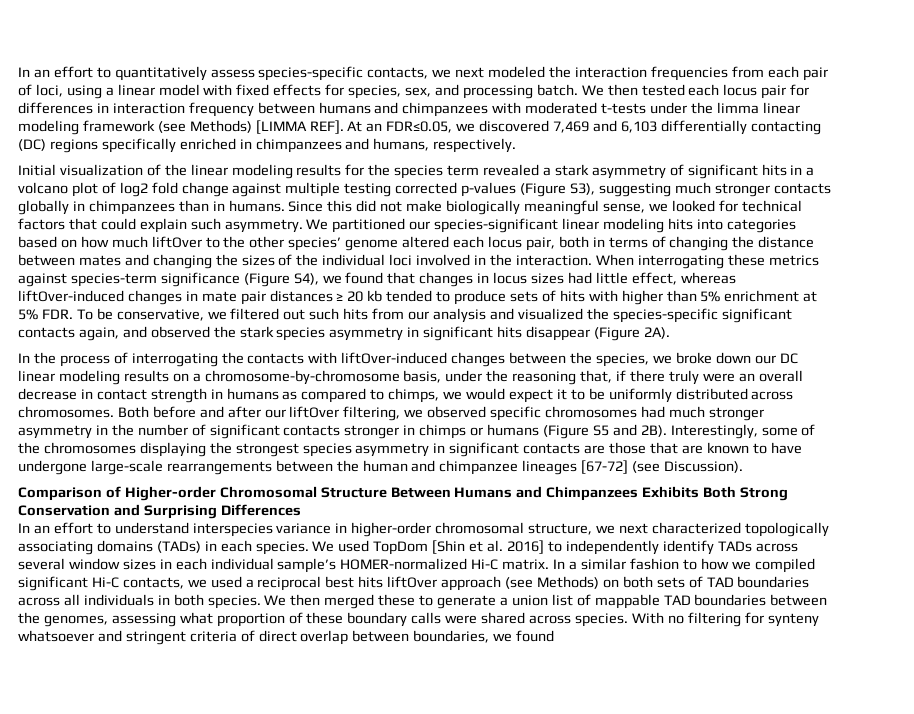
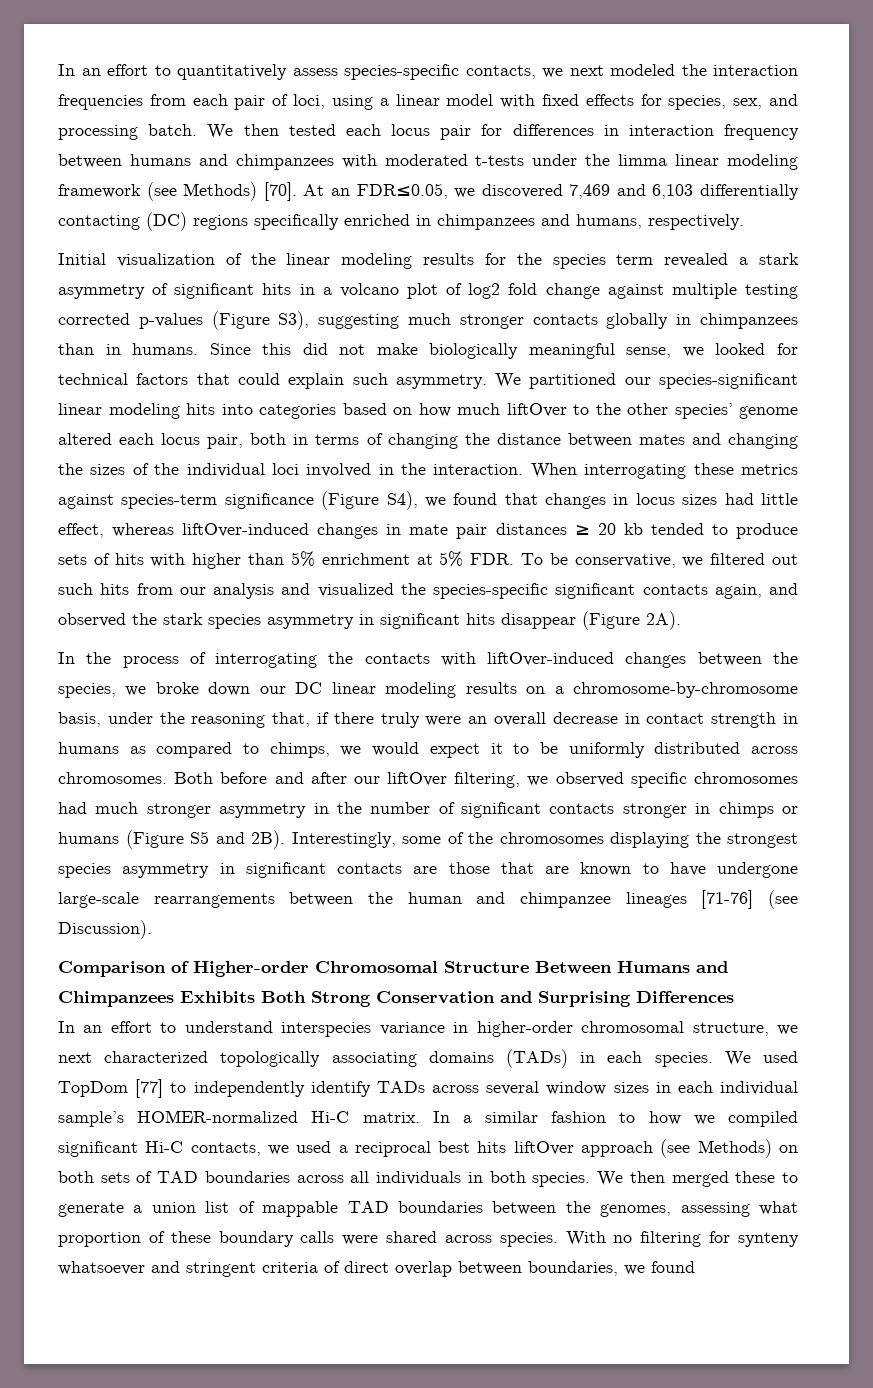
- We then tested each locus pair for differences in interaction frequency between humans and chimpanzees with moderated t-tests under the limma linear modeling framework (see Methods) [LIMMA REF].
+ We then tested each locus pair for differences in interaction frequency between humans and chimpanzees with moderated t-tests under the limma linear modeling framework (see Methods) [70].
- Interestingly, some of the chromosomes displaying the strongest species asymmetry in significant contacts are those that are known to have undergone large-scale rearrangements between the human and chimpanzee lineages [67-72] (see Discussion).
+ Interestingly, some of the chromosomes displaying the strongest species asymmetry in significant contacts are those that are known to have undergone large-scale rearrangements between the human and chimpanzee lineages [71-76] (see Discussion).
- We used TopDom [Shin et al. 2016] to independently identify TADs across several window sizes in each individual sample’s HOMER-normalized Hi-C matrix.
+ We used TopDom [77] to independently identify TADs across several window sizes in each individual sample’s HOMER-normalized Hi-C matrix.

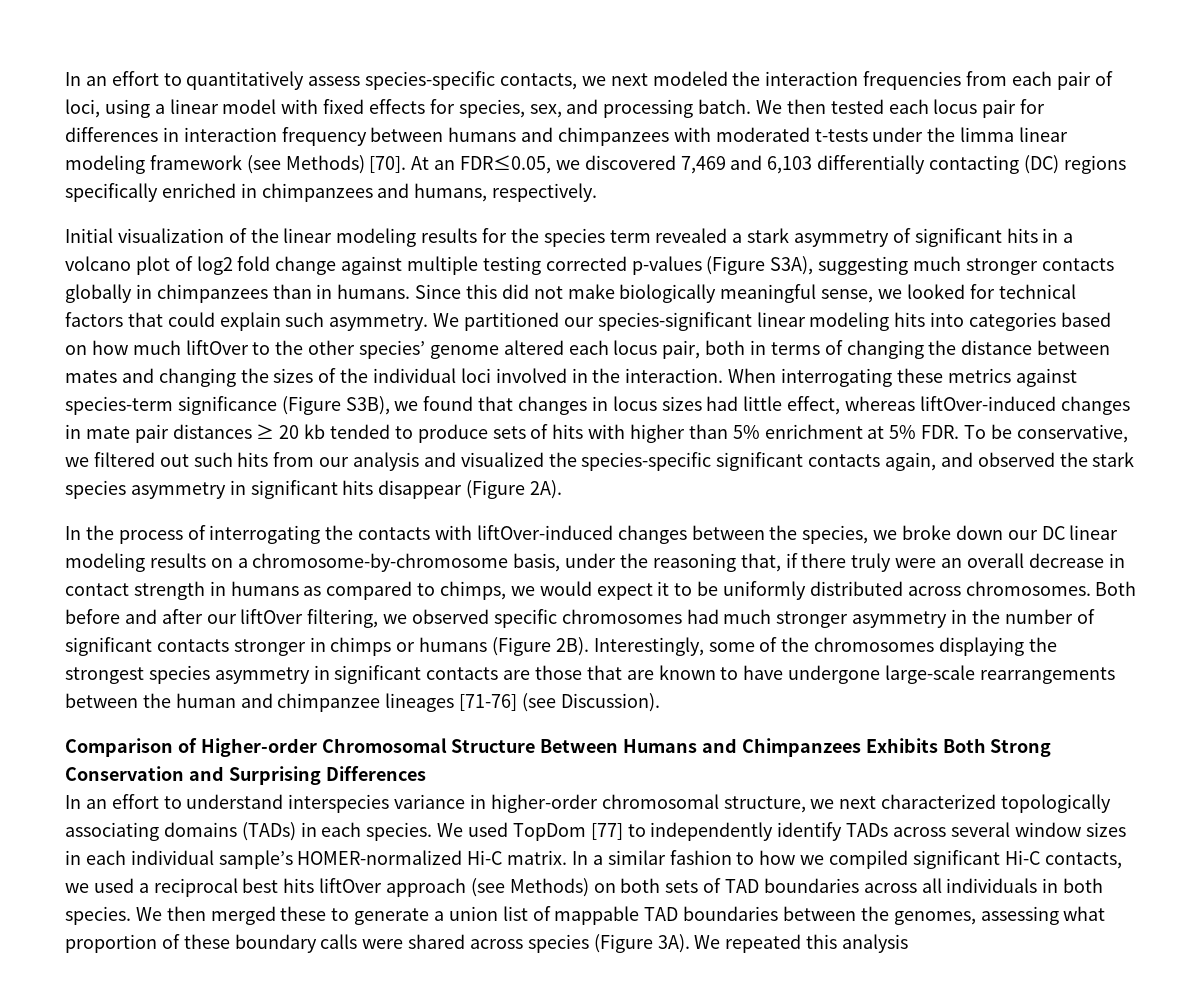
- Initial visualization of the linear modeling results for the species term revealed a stark asymmetry of significant hits in a volcano plot of log2 fold change against multiple testing corrected p-values (Figure S3), suggesting much stronger contacts globally in chimpanzees than in humans.
+ Initial visualization of the linear modeling results for the species term revealed a stark asymmetry of significant hits in a volcano plot of log2 fold change against multiple testing corrected p-values (Figure S3A), suggesting much stronger contacts globally in chimpanzees than in humans.
- When interrogating these metrics against species-term significance (Figure S4), we found that changes in locus sizes had little effect, whereas liftOver-induced changes in mate pair distances ≥ 20 kb tended to produce sets of hits with higher than 5% enrichment at 5% FDR. To be conservative, we filtered out such hits from our analysis and visualized the species-specific significant contacts again, and observed the stark species asymmetry in significant hits disappear (Figure 2A).
+ When interrogating these metrics against species-term significance (Figure S3B), we found that changes in locus sizes had little effect, whereas liftOver-induced changes in mate pair distances ≥ 20 kb tended to produce sets of hits with higher than 5% enrichment at 5% FDR. To be conservative, we filtered out such hits from our analysis and visualized the species-specific significant contacts again, and observed the stark species asymmetry in significant hits disappear (Figure 2A).
- Both before and after our liftOver filtering, we observed specific chromosomes had much stronger asymmetry in the number of significant contacts stronger in chimps or humans (Figure S5 and 2B).
+ Both before and after our liftOver filtering, we observed specific chromosomes had much stronger asymmetry in the number of significant contacts stronger in chimps or humans (Figure 2B).
- We then merged these to generate a union list of mappable TAD boundaries between the genomes, assessing what proportion of these boundary calls were shared across species. With no filtering for synteny whatsoever and stringent criteria of direct overlap between boundaries, we found
+ We then merged these to generate a union list of mappable TAD boundaries between the genomes, assessing what proportion of these boundary calls were shared across species (Figure 3A). We repeated this analysis

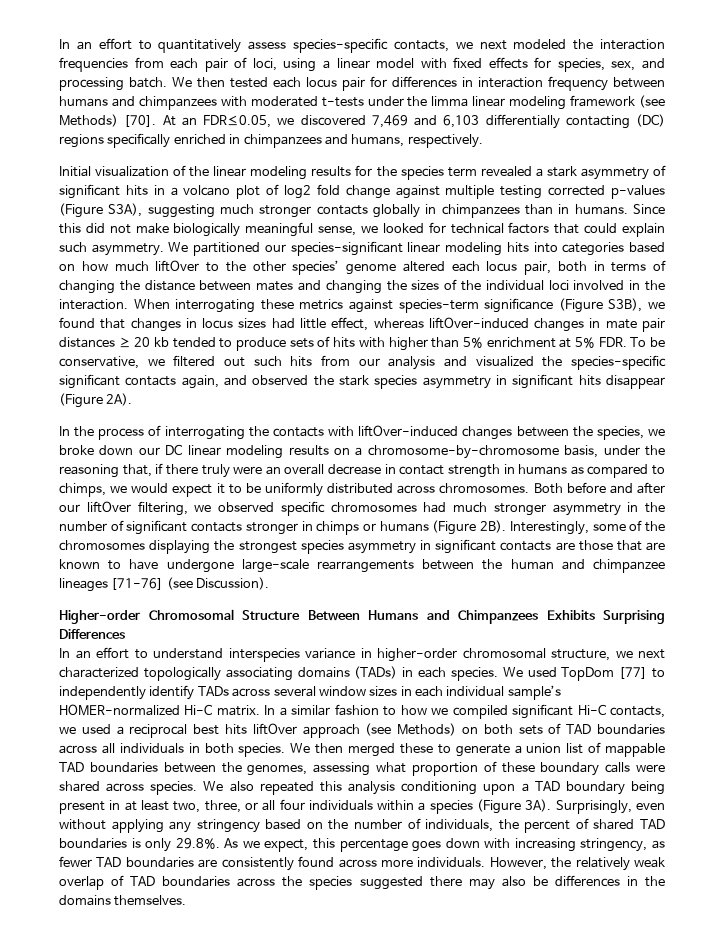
- Comparison of Higher-order Chromosomal Structure Between Humans and Chimpanzees Exhibits Both Strong Conservation and Surprising Differences
+ Higher-order Chromosomal Structure Between Humans and Chimpanzees Exhibits Surprising Differences
- We then merged these to generate a union list of mappable TAD boundaries between the genomes, assessing what proportion of these boundary calls were shared across species (Figure 3A). We repeated this analysis
+ We then merged these to generate a union list of mappable TAD boundaries between the genomes, assessing what proportion of these boundary calls were shared across species. We also repeated this analysis conditioning upon a TAD boundary being present in at least two, three, or all four individuals within a species (Figure 3A). Surprisingly, even without applying any stringency based on the number of individuals, the percent of shared TAD boundaries is only 29.8%. As we expect, this percentage goes down with increasing stringency, as fewer TAD boundaries are consistently found across more individuals. However, the relatively weak overlap of TAD boundaries across the species suggested there may also be differences in the domains themselves.

